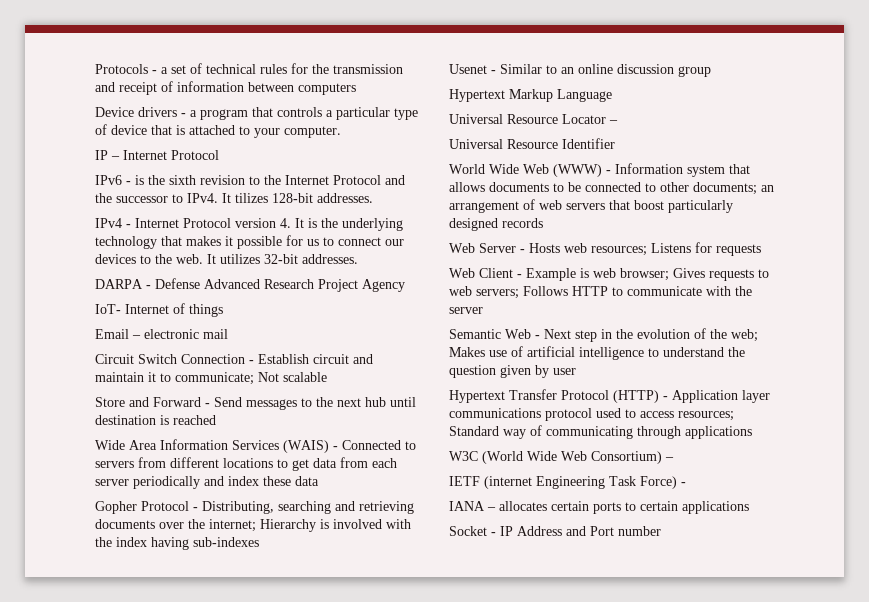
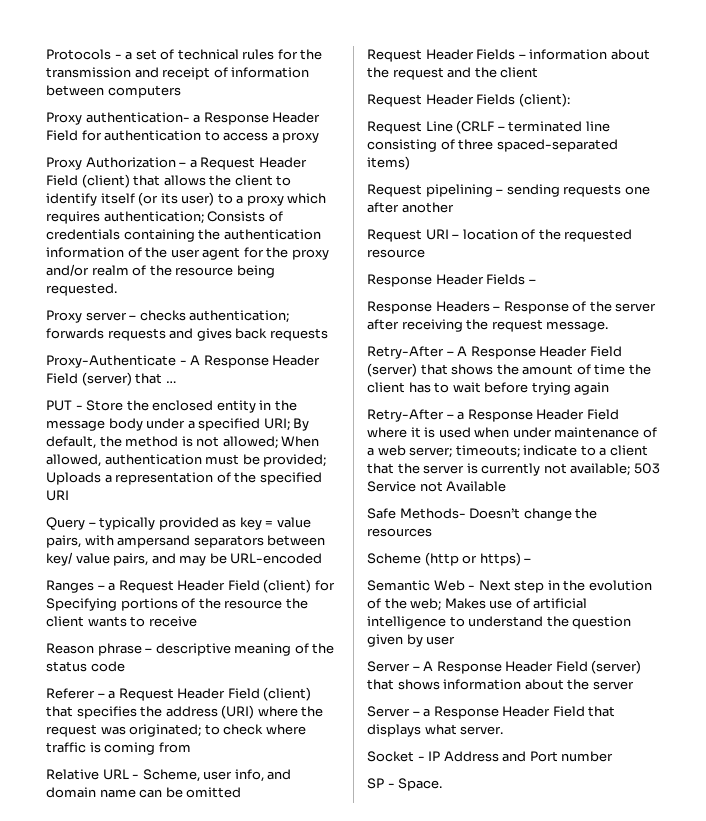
- Device drivers - a program that controls a particular type of device that is attached to your computer.
- IP – Internet Protocol
- IPv6 - is the sixth revision to the Internet Protocol and the successor to IPv4. It tilizes 128-bit addresses.
- IPv4 - Internet Protocol version 4. It is the underlying technology that makes it possible for us to connect our devices to the web. It utilizes 32-bit addresses.
- DARPA - Defense Advanced Research Project Agency
- IoT- Internet of things
- Email – electronic mail
- Circuit Switch Connection - Establish circuit and maintain it to communicate; Not scalable
- Store and Forward - Send messages to the next hub until destination is reached
- Wide Area Information Services (WAIS) - Connected to servers from different locations to get data from each server periodically and index these data
- Gopher Protocol - Distributing, searching and retrieving documents over the internet; Hierarchy is involved with the index having sub-indexes
- Usenet - Similar to an online discussion group
- Hypertext Markup Language
- Universal Resource Locator –
- Universal Resource Identifier
- World Wide Web (WWW) - Information system that allows documents to be connected to other documents; an arrangement of web servers that boost particularly designed records
- Web Server - Hosts web resources; Listens for requests
- Web Client - Example is web browser; Gives requests to web servers; Follows HTTP to communicate with the server
+ Proxy authentication- a Response Header Field for authentication to access a proxy
+ Proxy Authorization – a Request Header Field (client) that allows the client to identify itself (or its user) to a proxy which requires authentication; Consists of credentials containing the authentication information of the user agent for the proxy and/or realm of the resource being requested.
+ Proxy server – checks authentication; forwards requests and gives back requests
+ Proxy-Authenticate - A Response Header Field (server) that …
+ PUT - Store the enclosed entity in the message body under a specified URI; By default, the method is not allowed; When allowed, authentication must be provided; Uploads a representation of the specified URI
+ Query – typically provided as key = value pairs, with ampersand separators between key/ value pairs, and may be URL-encoded
+ Ranges – a Request Header Field (client) for Specifying portions of the resource the client wants to receive
+ Reason phrase – descriptive meaning of the status code
+ Referer – a Request Header Field (client) that specifies the address (URI) where the request was originated; to check where traffic is coming from
+ Relative URL - Scheme, user info, and domain name can be omitted
+ Request Header Fields – information about the request and the client
+ Request Header Fields (client):
+ Request Line (CRLF – terminated line consisting of three spaced-separated items)
+ Request pipelining – sending requests one after another
+ Request URI – location of the requested resource
+ Response Header Fields –
+ Response Headers – Response of the server after receiving the request message.
+ Retry-After – A Response Header Field (server) that shows the amount of time the client has to wait before trying again
+ Retry-After – a Response Header Field where it is used when under maintenance of a web server; timeouts; indicate to a client that the server is currently not available; 503 Service not Available
+ Safe Methods- Doesn’t change the resources
+ Scheme (http or https) –
- Hypertext Transfer Protocol (HTTP) - Application layer communications protocol used to access resources; Standard way of communicating through applications
- W3C (World Wide Web Consortium) –
- IETF (internet Engineering Task Force) -
- IANA – allocates certain ports to certain applications
+ Server – A Response Header Field (server) that shows information about the server
+ Server – a Response Header Field that displays what server.
+ SP - Space.

